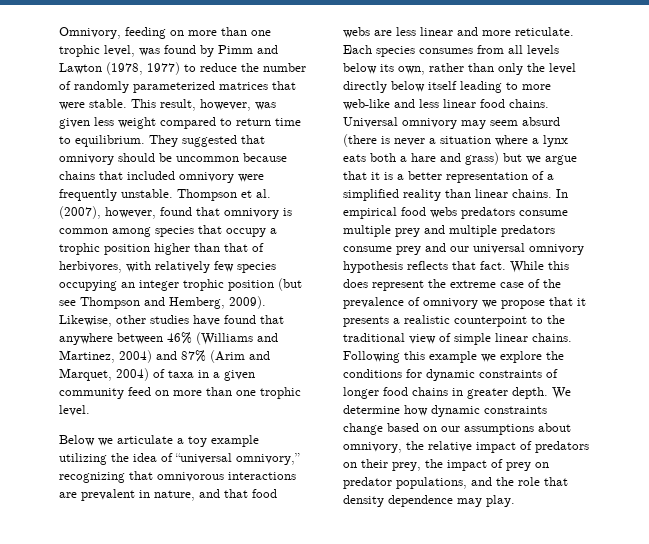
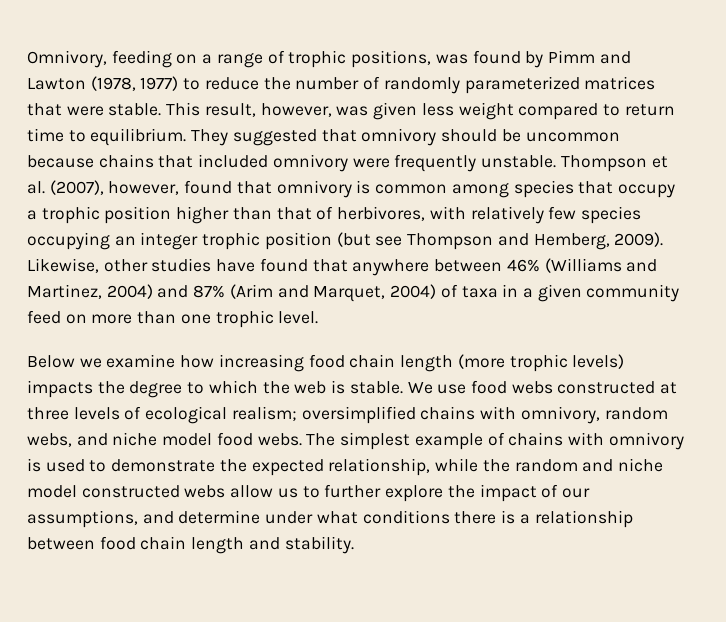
- Omnivory, feeding on more than one trophic level, was found by Pimm and Lawton (1978, 1977) to reduce the number of randomly parameterized matrices that were stable.
+ Omnivory, feeding on a range of trophic positions, was found by Pimm and Lawton (1978, 1977) to reduce the number of randomly parameterized matrices that were stable.
- Below we articulate a toy example utilizing the idea of “universal omnivory,” recognizing that omnivorous interactions are prevalent in nature, and that food webs are less linear and more reticulate. Each species consumes from all levels below its own, rather than only the level directly below itself leading to more web-like and less linear food chains. Universal omnivory may seem absurd (there is never a situation where a lynx eats both a hare and grass) but we argue that it is a better representation of a simplified reality than linear chains. In empirical food webs predators consume multiple prey and multiple predators consume prey and our universal omnivory hypothesis reflects that fact. While this does represent the extreme case of the prevalence of omnivory we propose that it presents a realistic counterpoint to the traditional view of simple linear chains. Following this example we explore the conditions for dynamic constraints of longer food chains in greater depth. We determine how dynamic constraints change based on our assumptions about omnivory, the relative impact of predators on their prey, the impact of prey on predator populations, and the role that density dependence may play.
+ Below we examine how increasing food chain length (more trophic levels) impacts the degree to which the web is stable. We use food webs constructed at three levels of ecological realism; oversimplified chains with omnivory, random webs, and niche model food webs. The simplest example of chains with omnivory is used to demonstrate the expected relationship, while the random and niche model constructed webs allow us to further explore the impact of our assumptions, and determine under what conditions there is a relationship between food chain length and stability.

